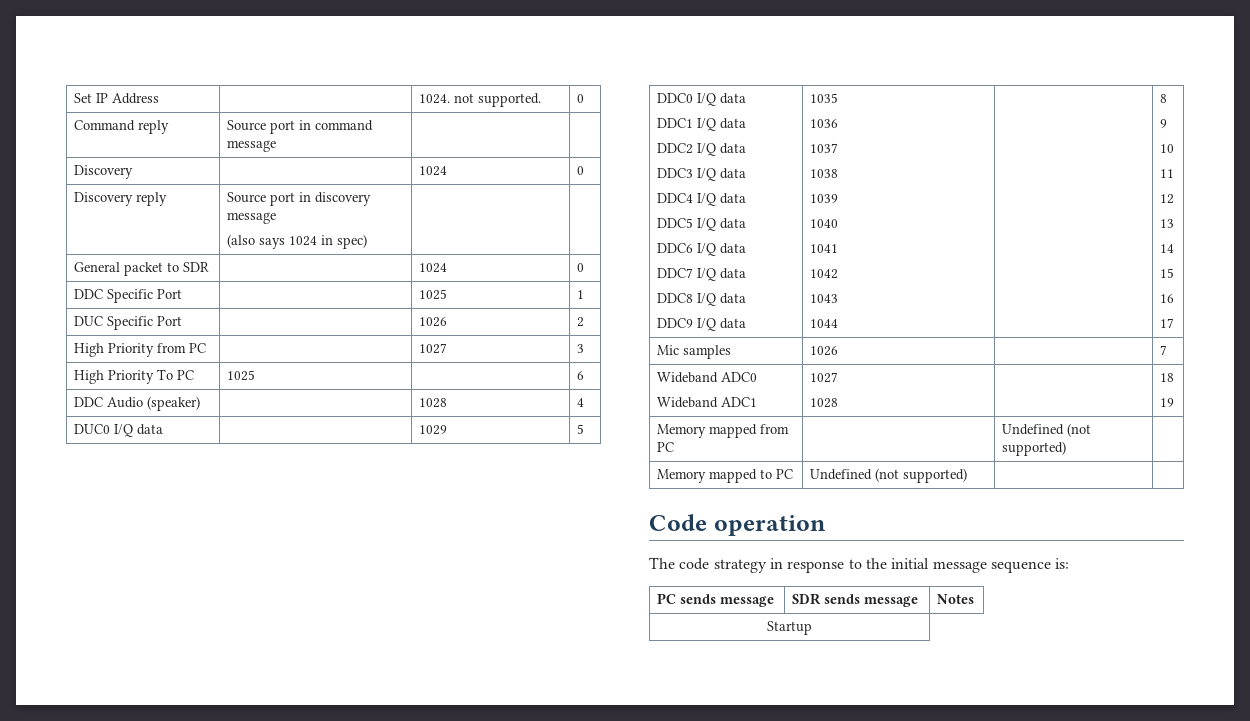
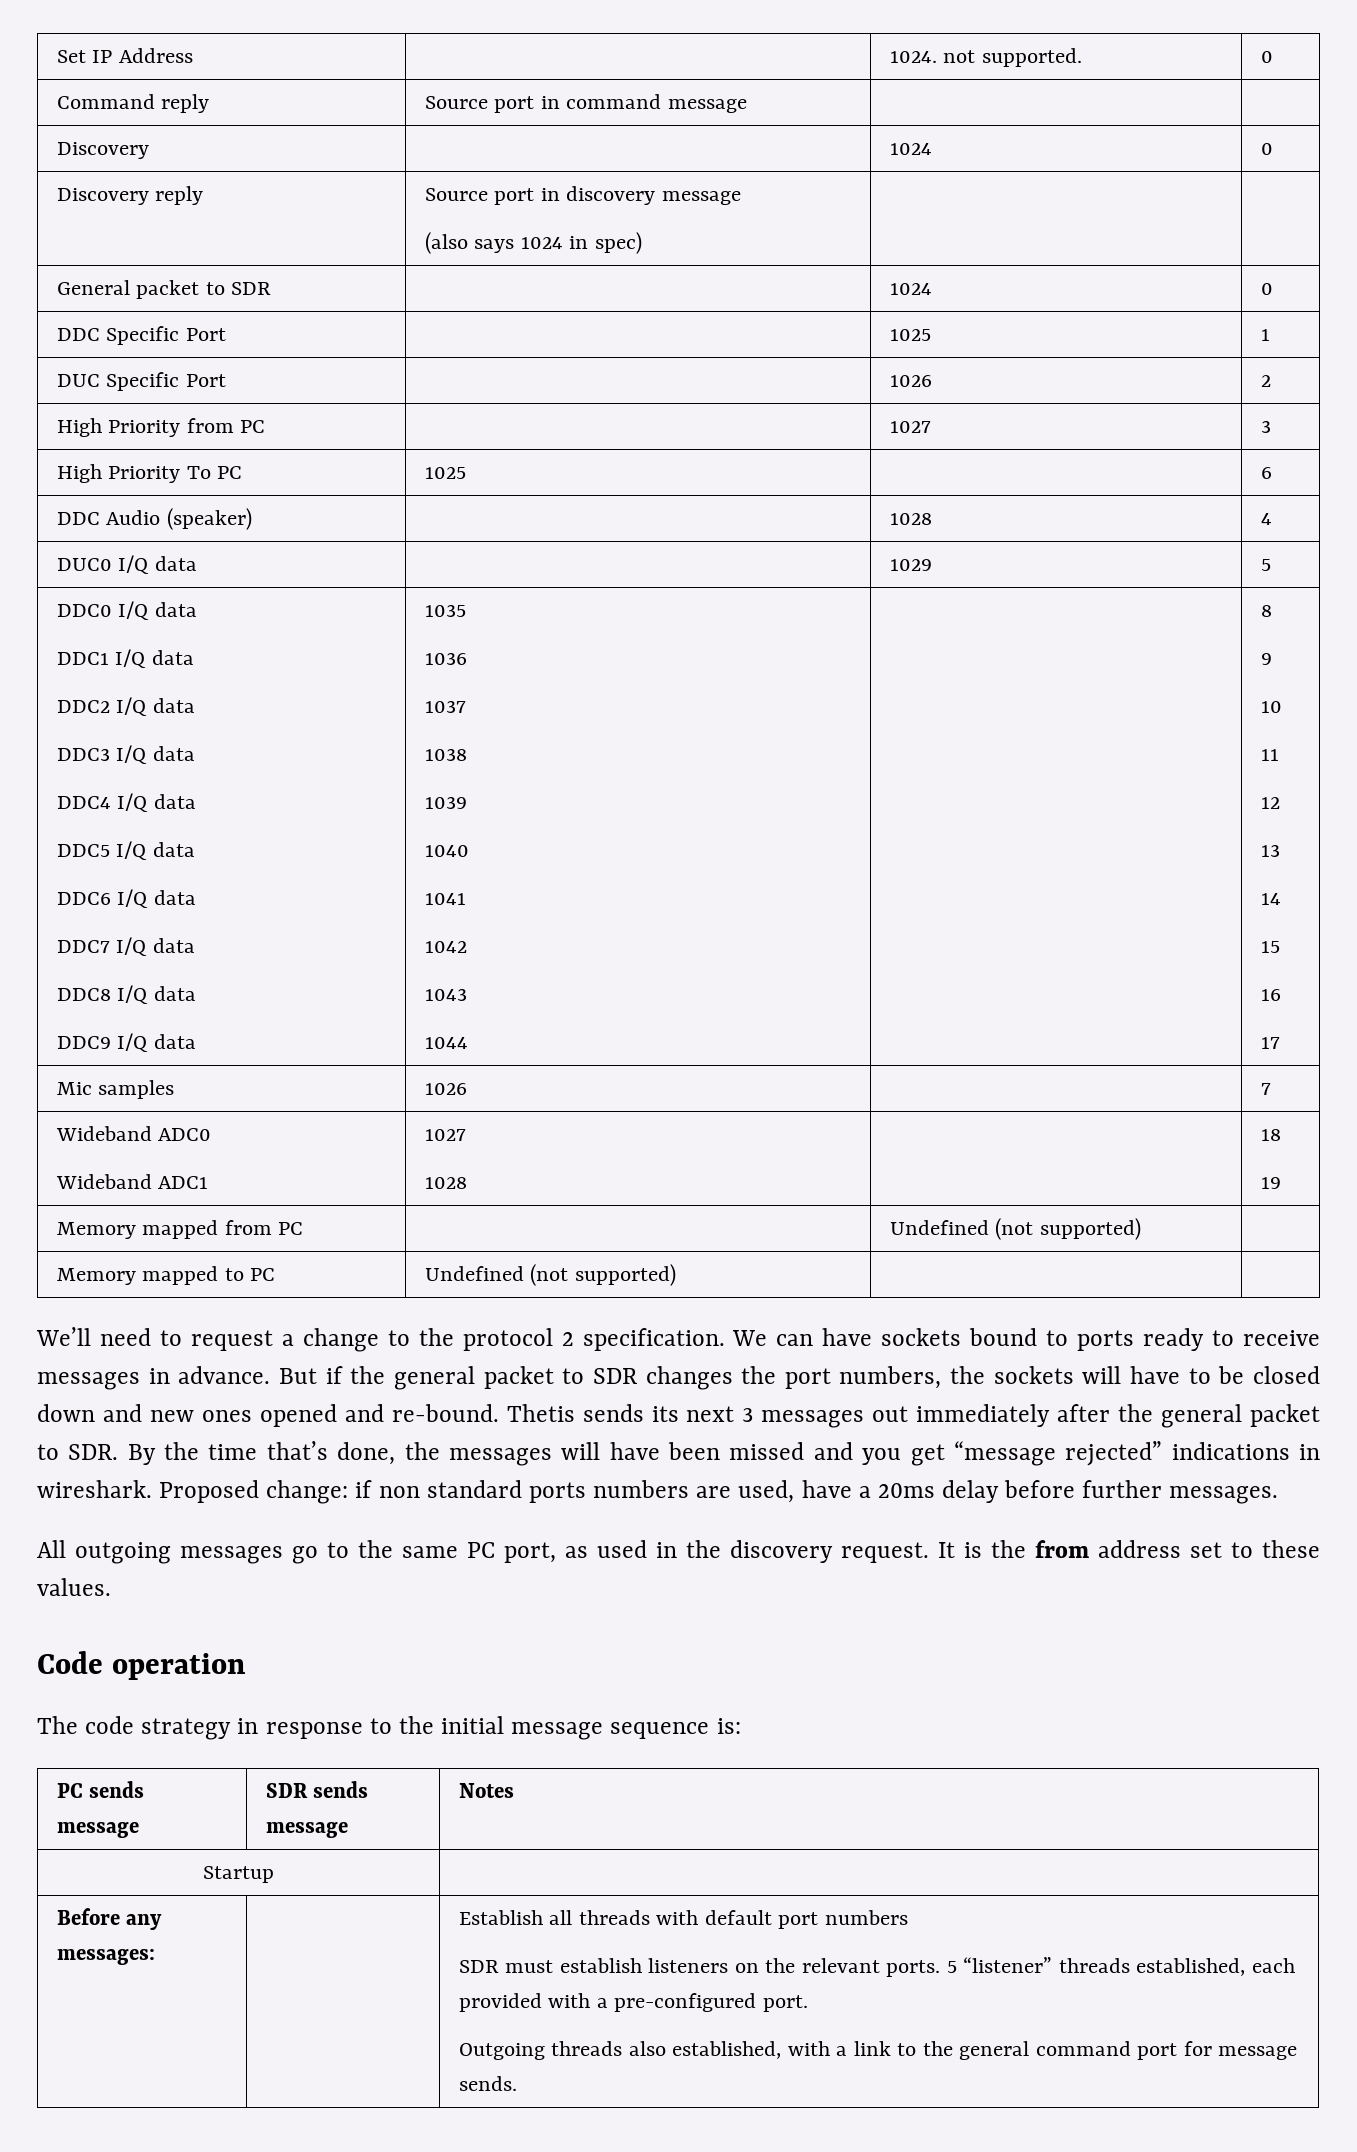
+ We’ll need to request a change to the protocol 2 specification. We can have sockets bound to ports ready to receive messages in advance. But if the general packet to SDR changes the port numbers, the sockets will have to be closed down and new ones opened and re-bound. Thetis sends its next 3 messages out immediately after the general packet to SDR. By the time that’s done, the messages will have been missed and you get “message rejected” indications in wireshark. Proposed change: if non standard ports numbers are used, have a 20ms delay before further messages.
+ All outgoing messages go to the same PC port, as used in the discovery request. It is the from address set to these values.
- Startup
+ Startup |
+ Before any messages: | | Establish all threads with default port numbers
+ SDR must establish listeners on the relevant ports. 5 “listener” threads established, each provided with a pre-configured port.
+ Outgoing threads also established, with a link to the general command port for message sends.

